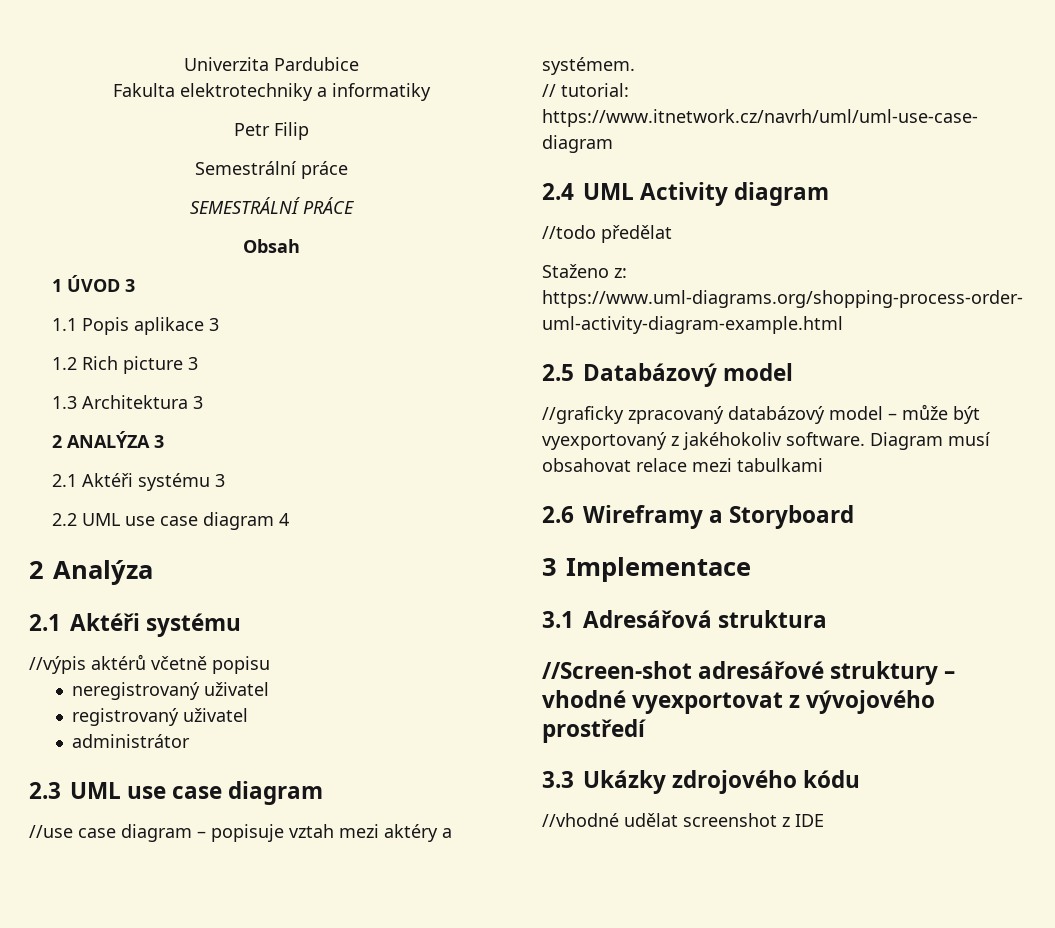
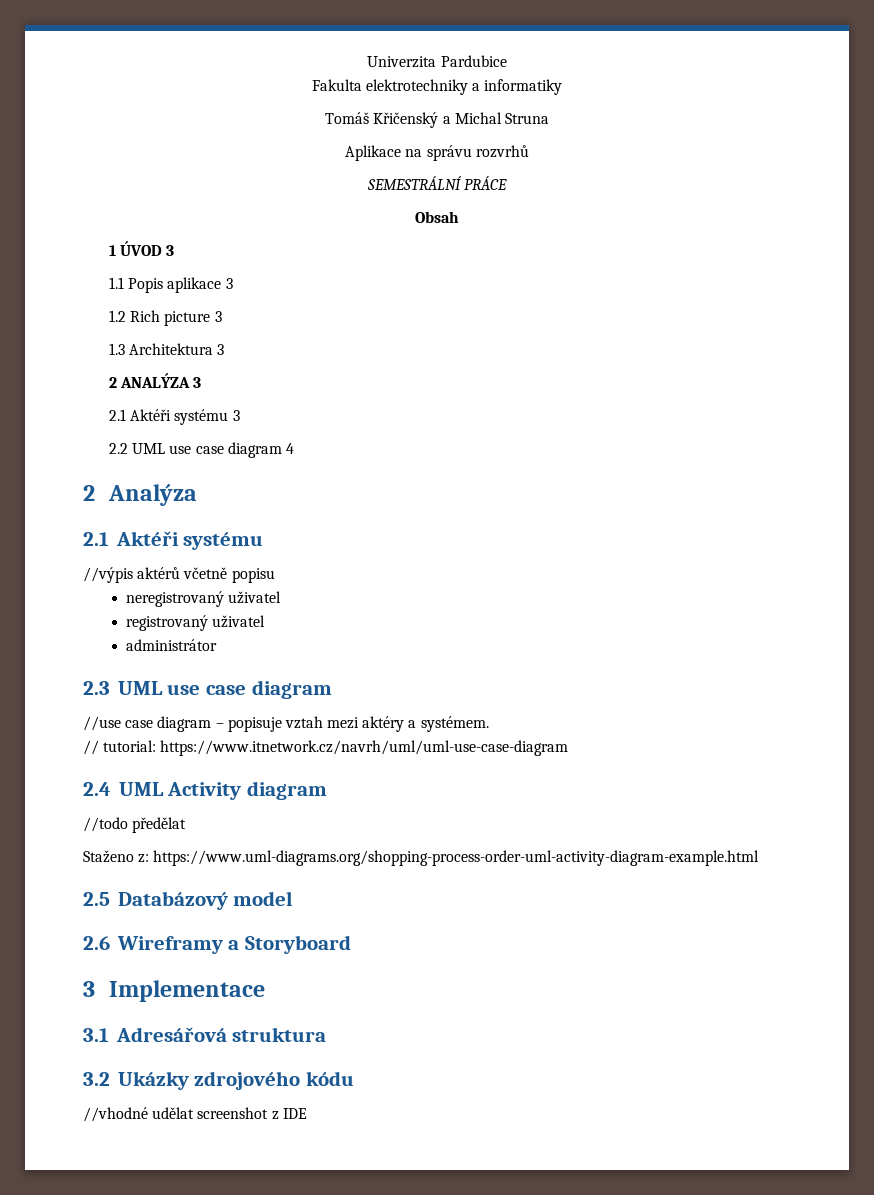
- Petr Filip
- Semestrální práce
+ Tomáš Křičenský a Michal Struna
+ Aplikace na správu rozvrhů
- //graficky zpracovaný databázový model – může být vyexportovaný z jakéhokoliv software. Diagram musí obsahovat relace mezi tabulkami
- //Screen-shot adresářové struktury – vhodné vyexportovat z vývojového prostředí
- 3.3 Ukázky zdrojového kódu
+ 3.2 Ukázky zdrojového kódu

